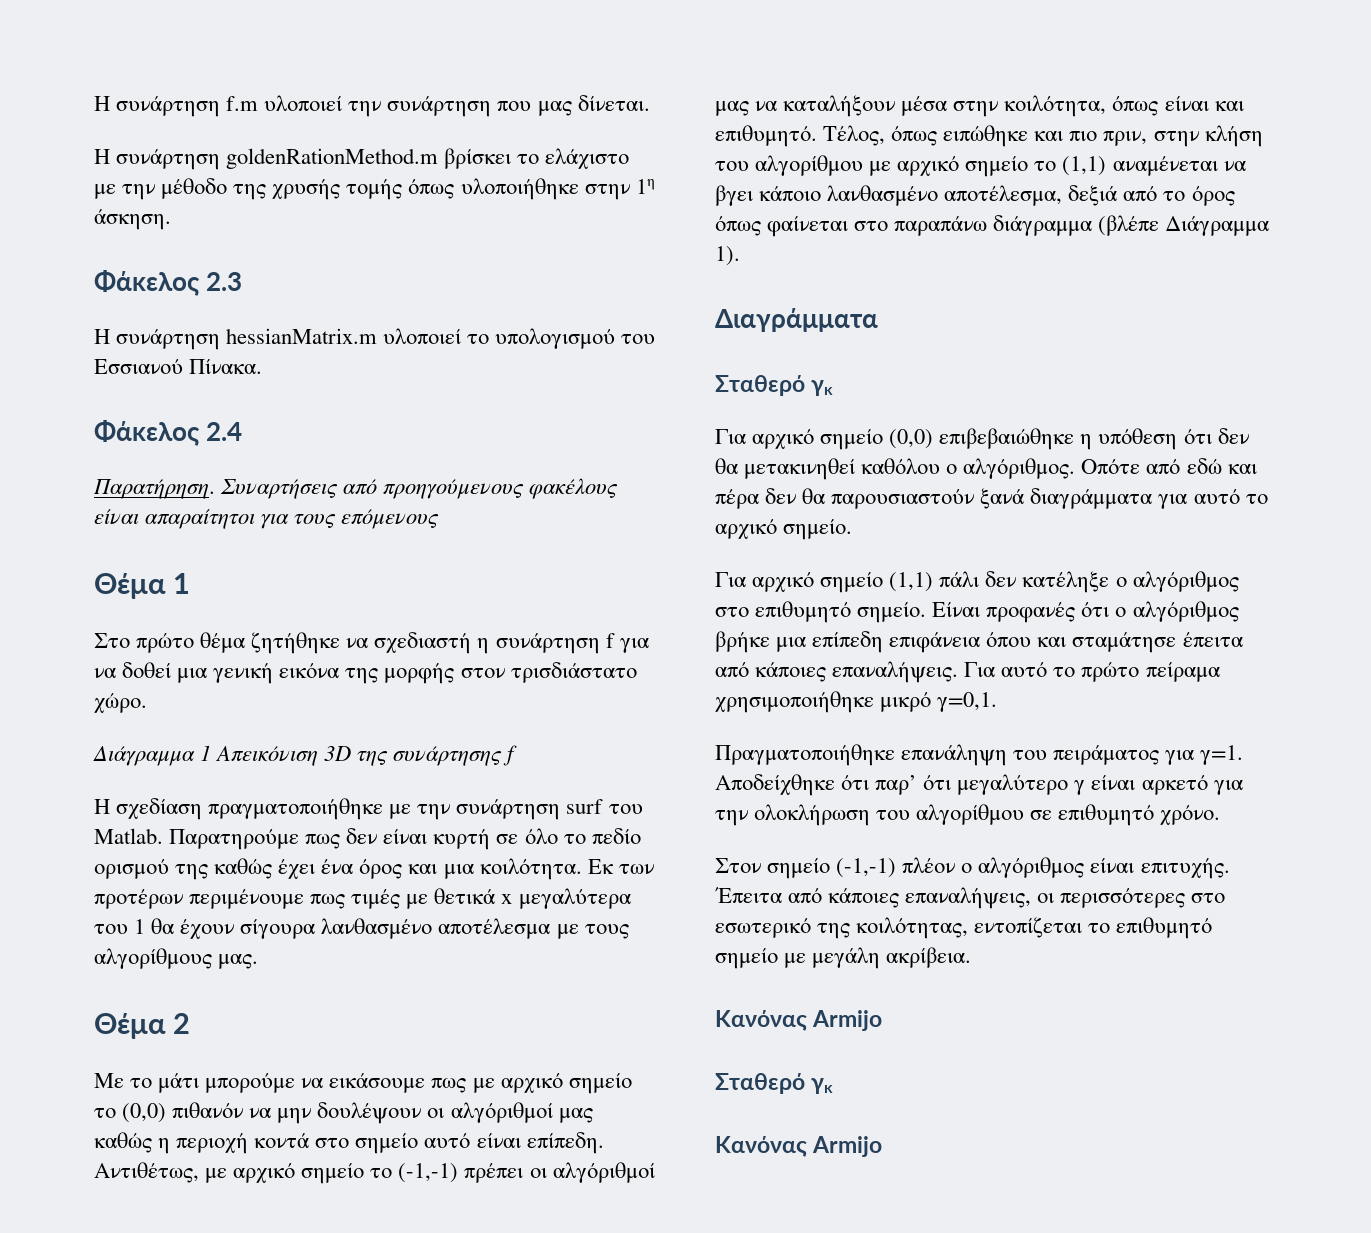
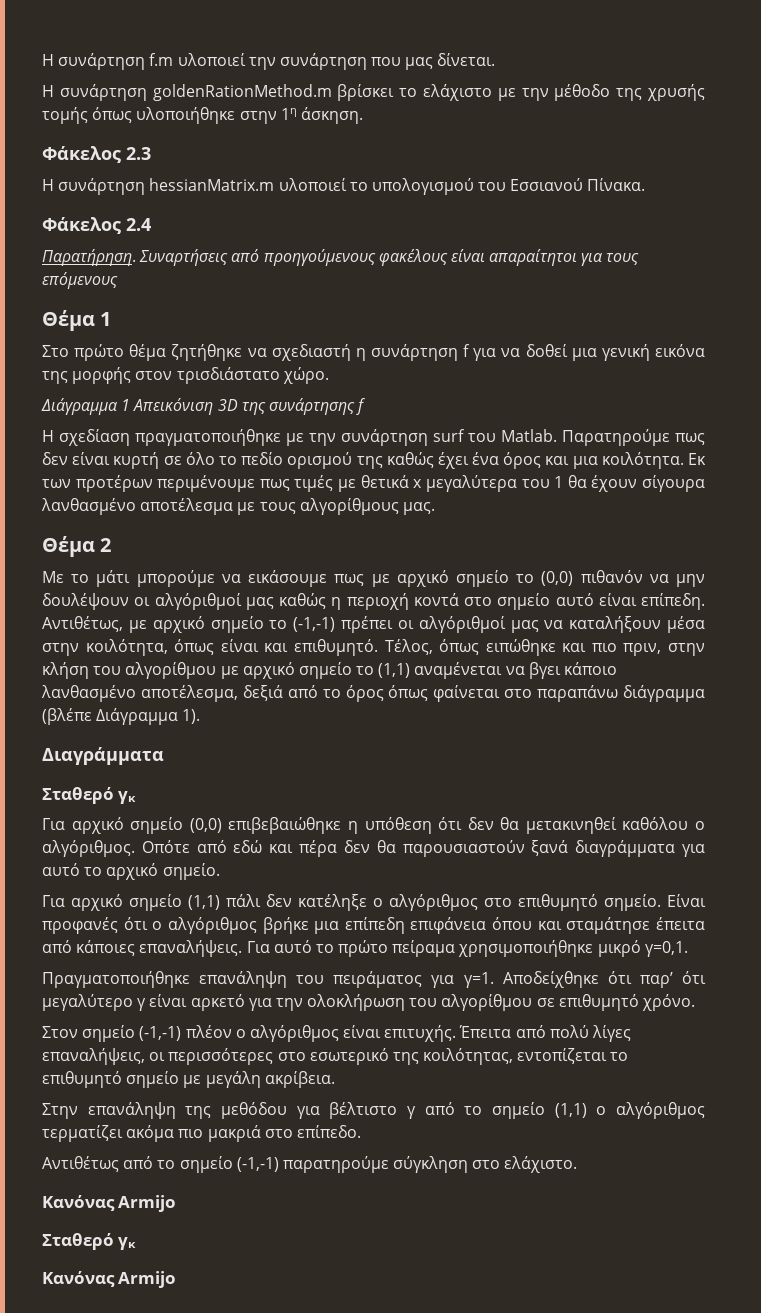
- Έπειτα από κάποιες επαναλήψεις, οι περισσότερες στο εσωτερικό της κοιλότητας, εντοπίζεται το επιθυμητό σημείο με μεγάλη ακρίβεια.
+ Έπειτα από πολύ λίγες επαναλήψεις, οι περισσότερες στο εσωτερικό της κοιλότητας, εντοπίζεται το επιθυμητό σημείο με μεγάλη ακρίβεια.
+ Στην επανάληψη της μεθόδου για βέλτιστο γ από το σημείο (1,1) ο αλγόριθμος τερματίζει ακόμα πιο μακριά στο επίπεδο.
+ Αντιθέτως από το σημείο (-1,-1) παρατηρούμε σύγκληση στο ελάχιστο.

